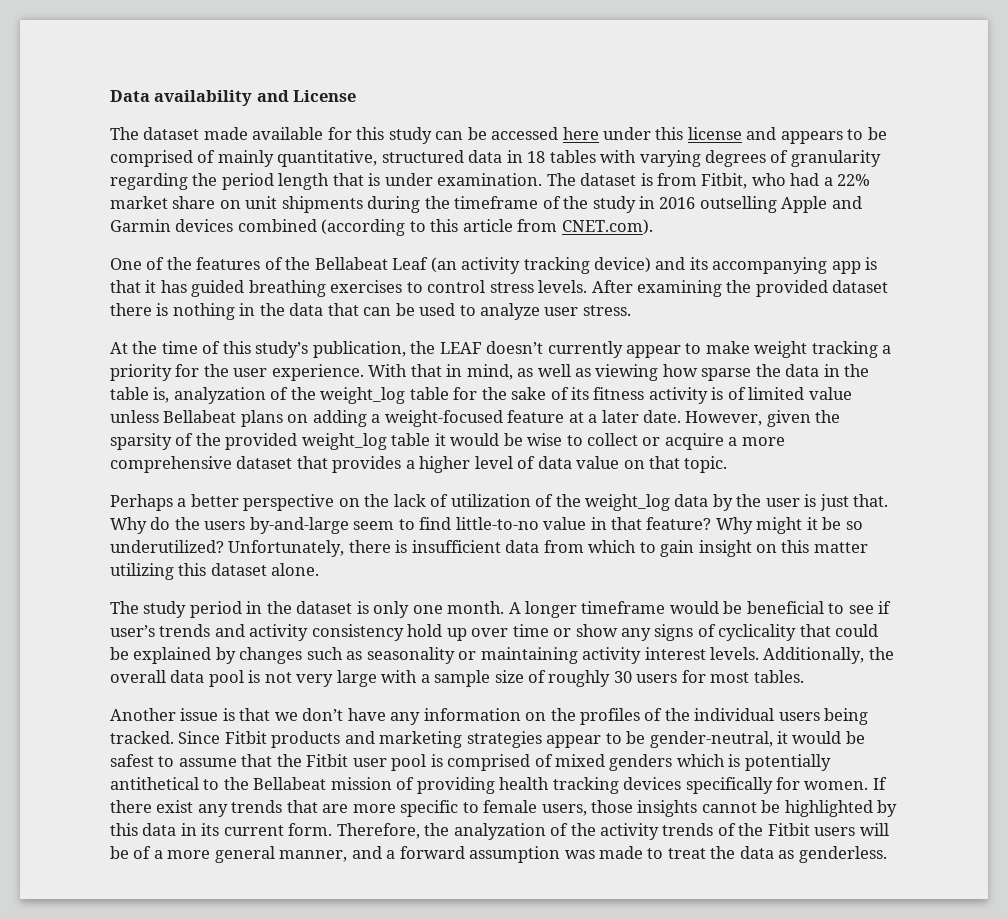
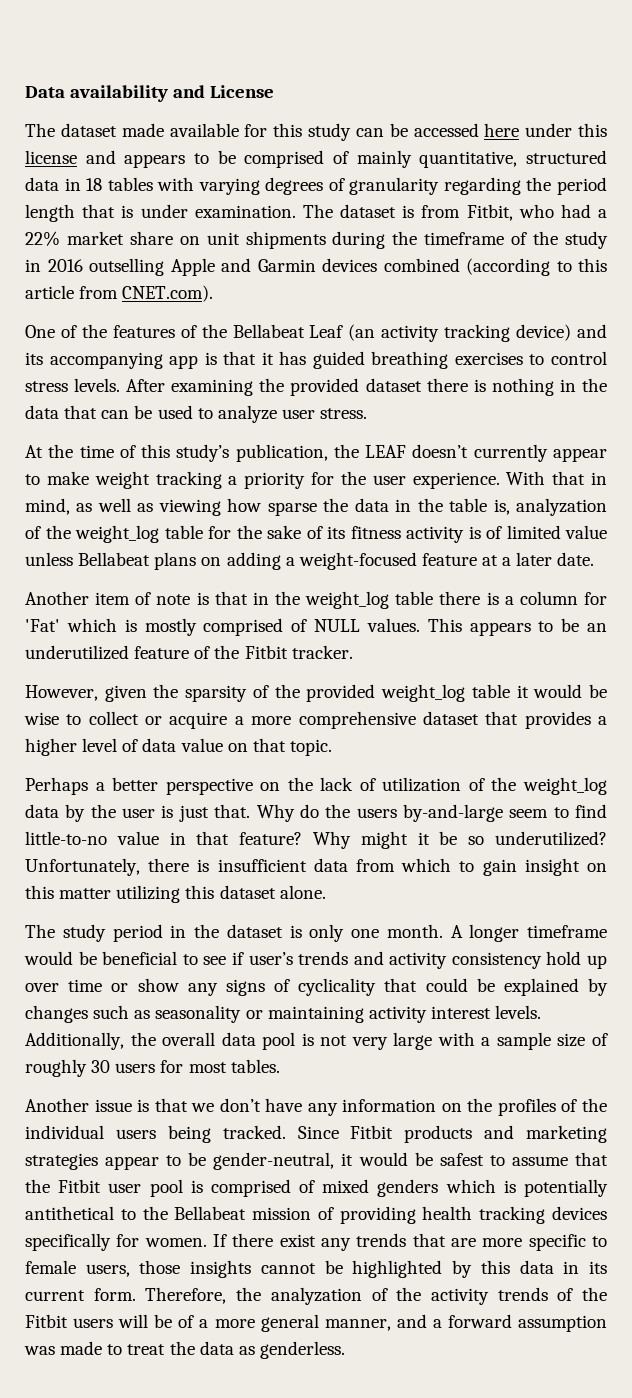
- With that in mind, as well as viewing how sparse the data in the table is, analyzation of the weight_log table for the sake of its fitness activity is of limited value unless Bellabeat plans on adding a weight-focused feature at a later date. However, given the sparsity of the provided weight_log table it would be wise to collect or acquire a more comprehensive dataset that provides a higher level of data value on that topic.
+ With that in mind, as well as viewing how sparse the data in the table is, analyzation of the weight_log table for the sake of its fitness activity is of limited value unless Bellabeat plans on adding a weight-focused feature at a later date.
+ Another item of note is that in the weight_log table there is a column for 'Fat' which is mostly comprised of NULL values. This appears to be an underutilized feature of the Fitbit tracker.
+ However, given the sparsity of the provided weight_log table it would be wise to collect or acquire a more comprehensive dataset that provides a higher level of data value on that topic.

